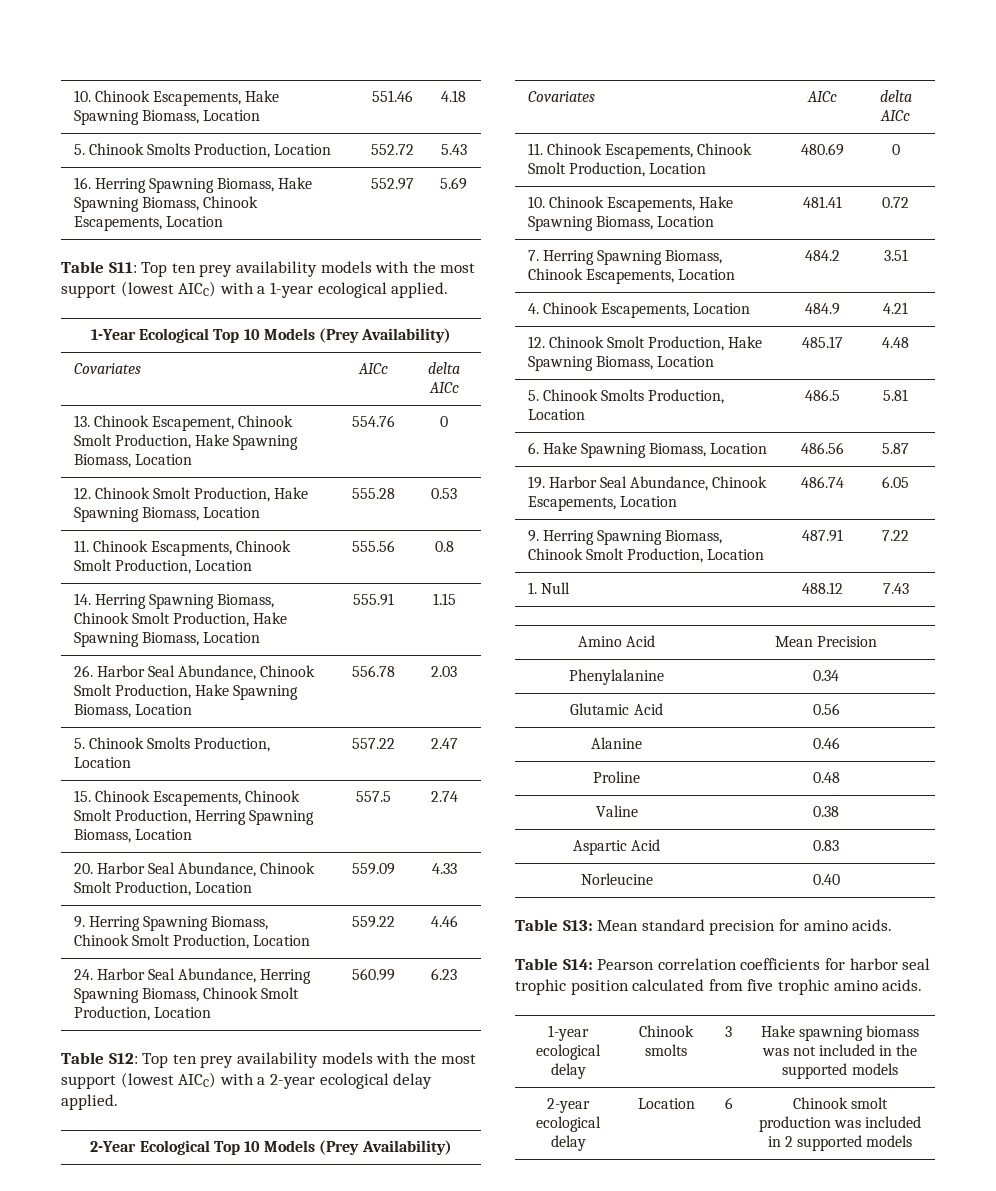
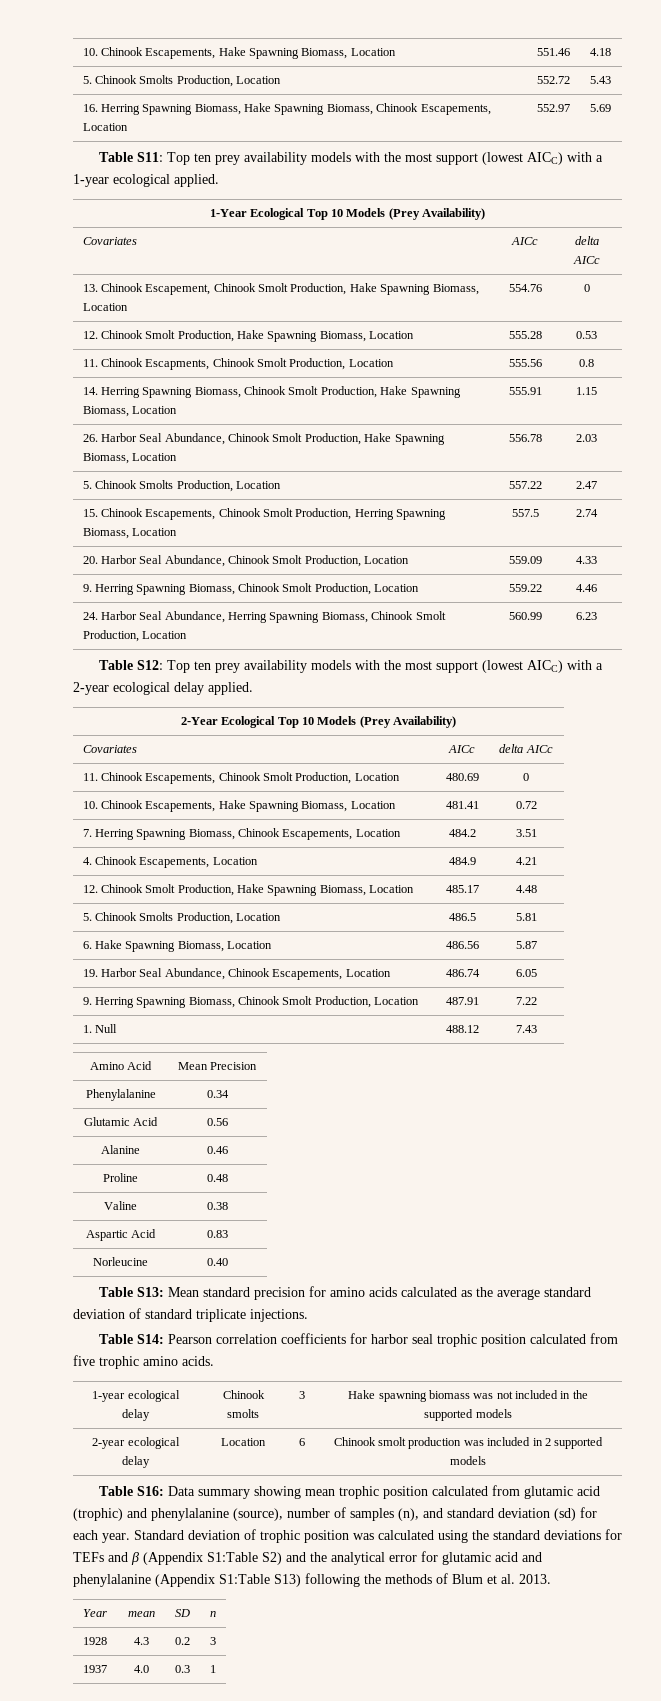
- Table S13: Mean standard precision for amino acids.
+ Table S13: Mean standard precision for amino acids calculated as the average standard deviation of standard triplicate injections.
+ Table S16: Data summary showing mean trophic position calculated from glutamic acid (trophic) and phenylalanine (source), number of samples (n), and standard deviation (sd) for each year. Standard deviation of trophic position was calculated using the standard deviations for TEFs and β (Appendix S1:Table S2) and the analytical error for glutamic acid and phenylalanine (Appendix S1:Table S13) following the methods of Blum et al. 2013.
+ Year | mean | SD | n
+ 1928 | 4.3 | 0.2 | 3
+ 1937 | 4.0 | 0.3 | 1

